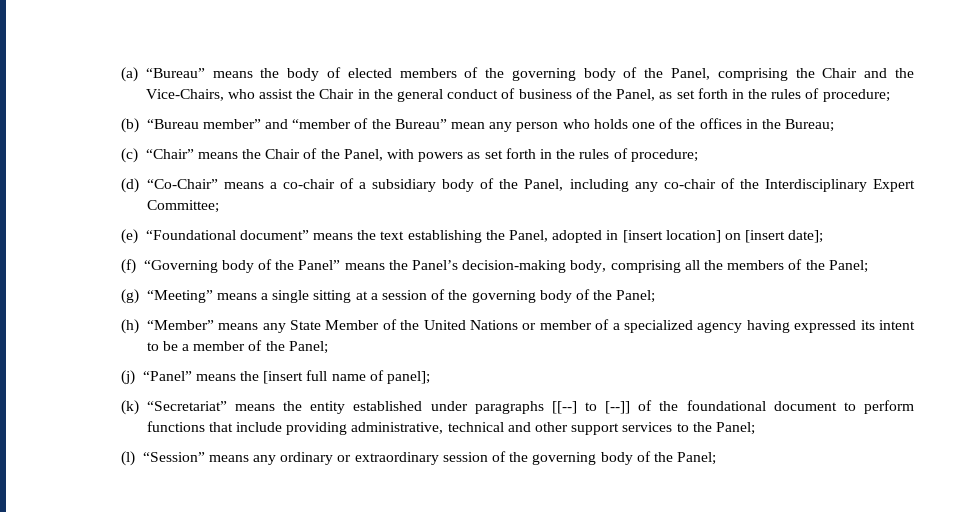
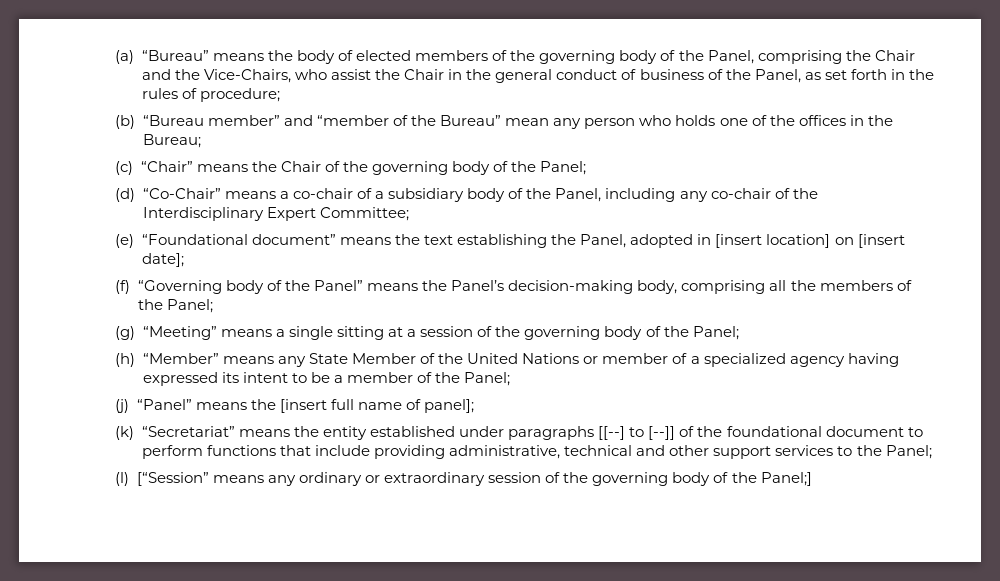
- (c) “Chair” means the Chair of the Panel, with powers as set forth in the rules of procedure;
+ (c) “Chair” means the Chair of the governing body of the Panel;
- (l) “Session” means any ordinary or extraordinary session of the governing body of the Panel;
+ (l) [“Session” means any ordinary or extraordinary session of the governing body of the Panel;]

